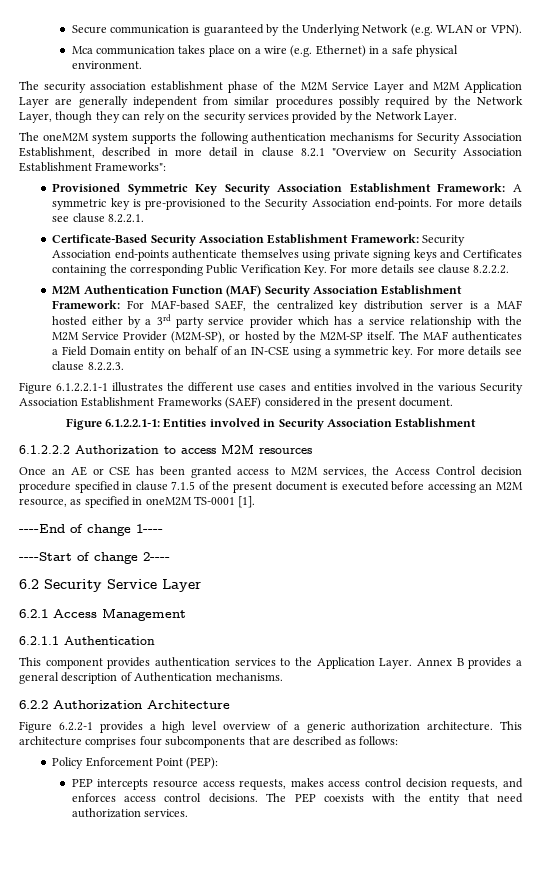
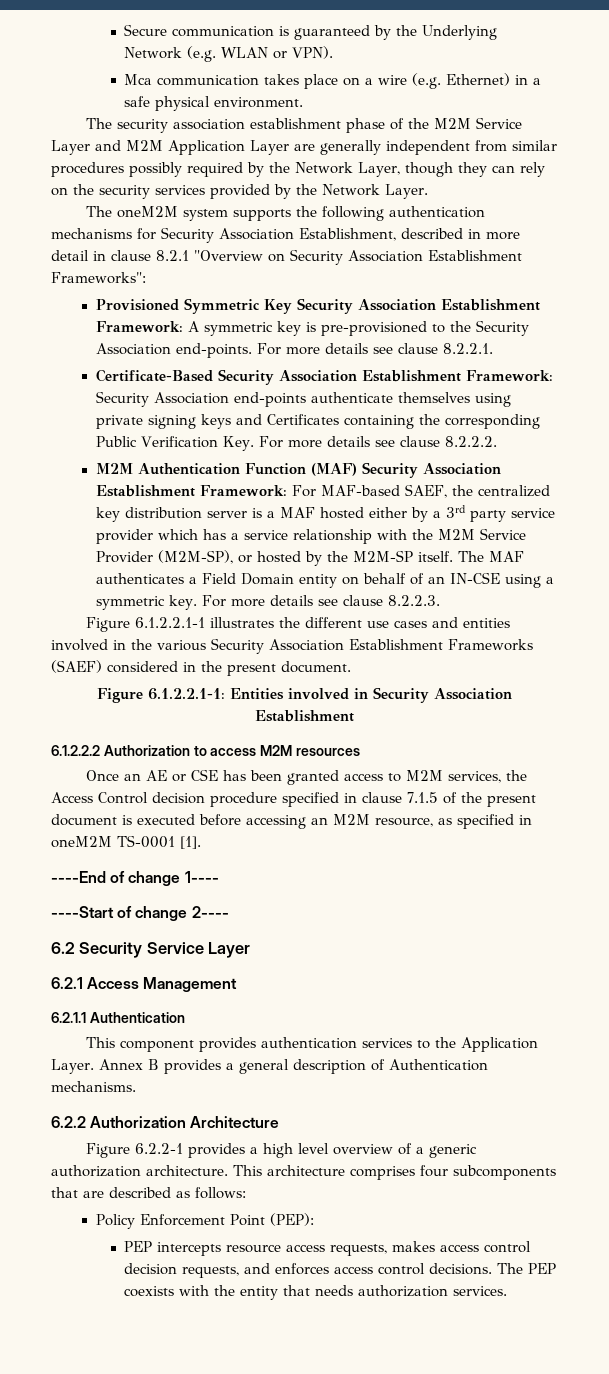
- The PEP coexists with the entity that need authorization services.
+ The PEP coexists with the entity that needs authorization services.

